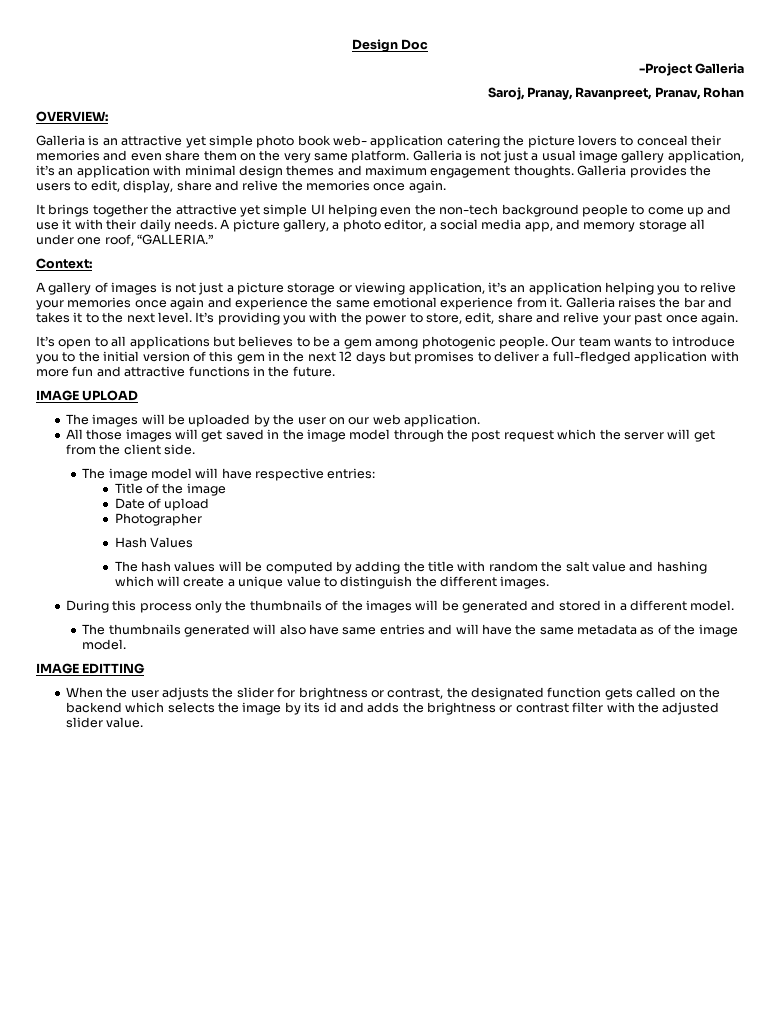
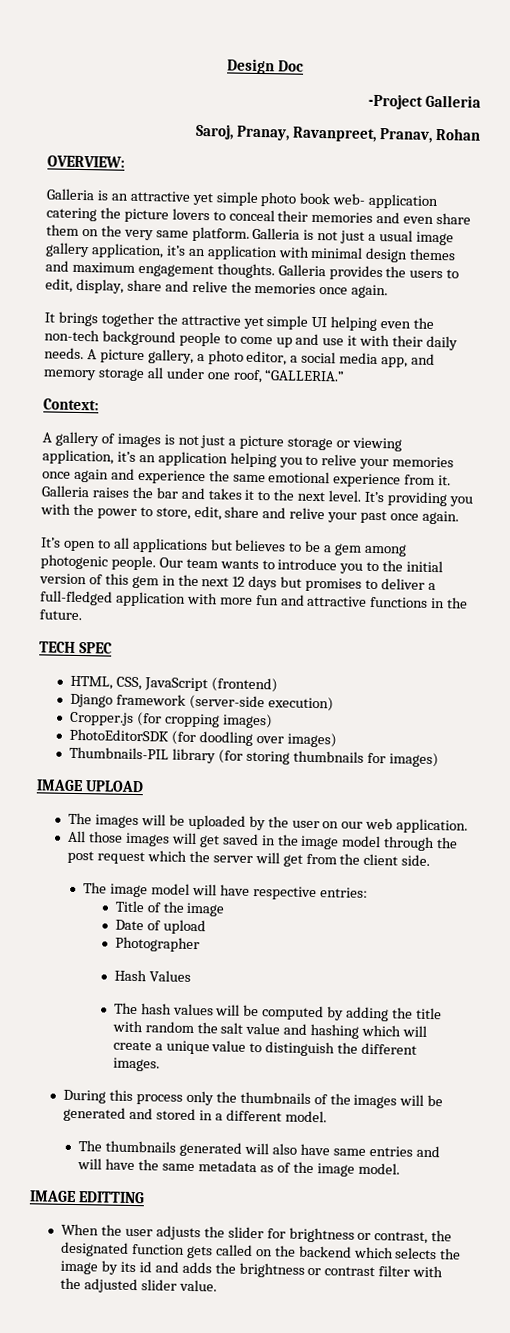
+ TECH SPEC
+ HTML, CSS, JavaScript (frontend)
+ Django framework (server-side execution)
+ Cropper.js (for cropping images)
+ PhotoEditorSDK (for doodling over images)
+ Thumbnails-PIL library (for storing thumbnails for images)

